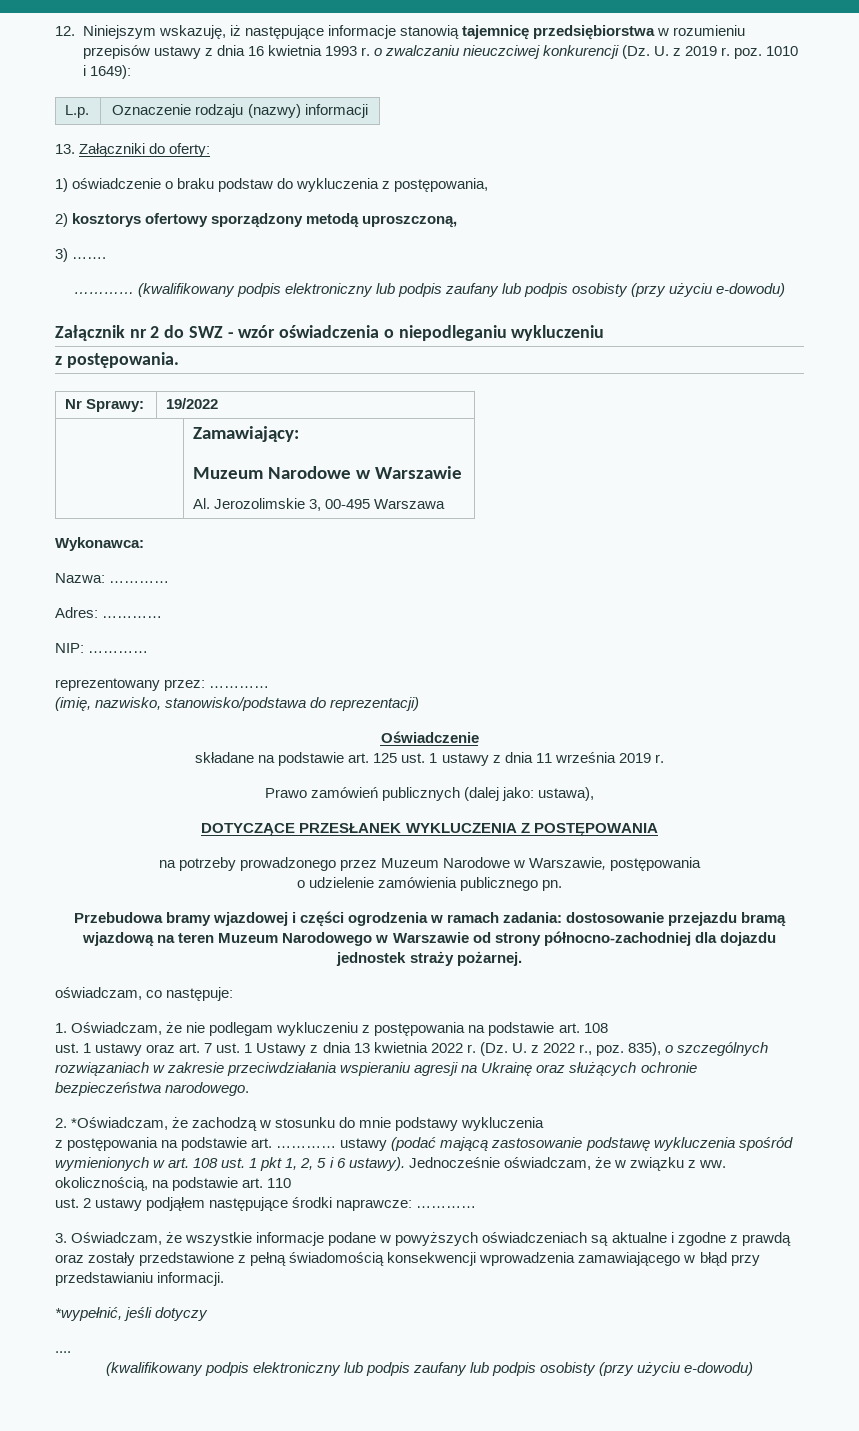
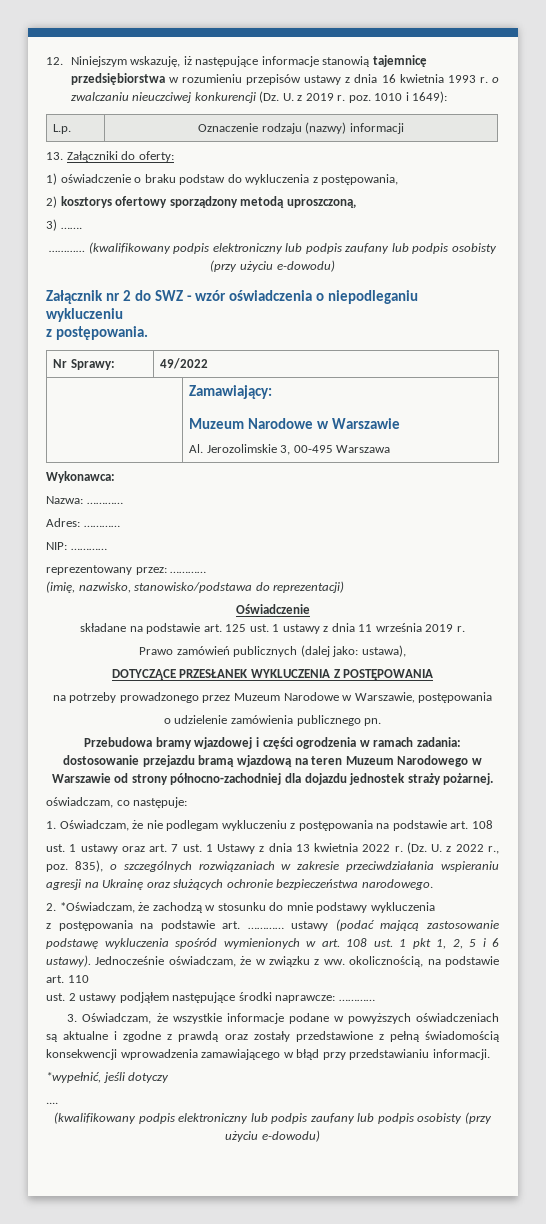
- Nr Sprawy: | 19/2022
+ Nr Sprawy: | 49/2022

